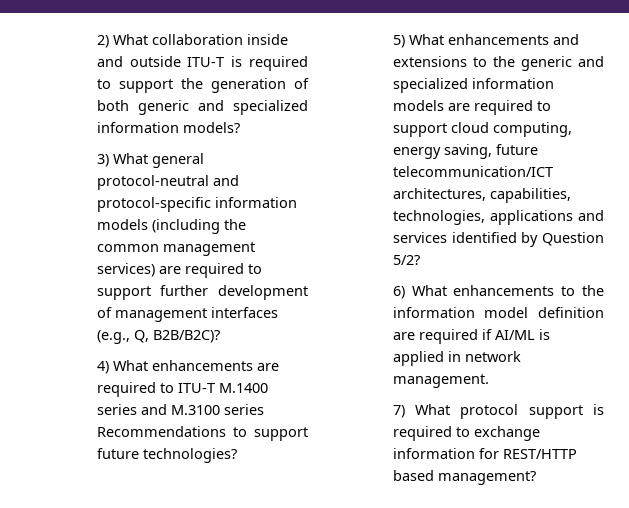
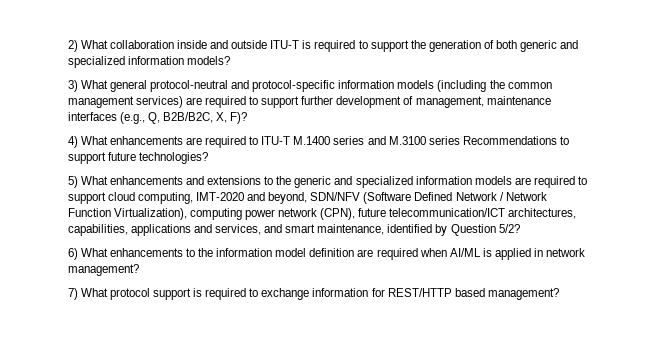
- 3) What general protocol-neutral and protocol-specific information models (including the common management services) are required to support further development of management interfaces (e.g., Q, B2B/B2C)?
+ 3) What general protocol-neutral and protocol-specific information models (including the common management services) are required to support further development of management, maintenance interfaces (e.g., Q, B2B/B2C, X, F)?
- 5) What enhancements and extensions to the generic and specialized information models are required to support cloud computing, energy saving, future telecommunication/ICT architectures, capabilities, technologies, applications and services identified by Question 5/2?
+ 5) What enhancements and extensions to the generic and specialized information models are required to support cloud computing, IMT-2020 and beyond, SDN/NFV (Software Defined Network / Network Function Virtualization), computing power network (CPN), future telecommunication/ICT architectures, capabilities, applications and services, and smart maintenance, identified by Question 5/2?
- 6) What enhancements to the information model definition are required if AI/ML is applied in network management.
+ 6) What enhancements to the information model definition are required when AI/ML is applied in network management?

